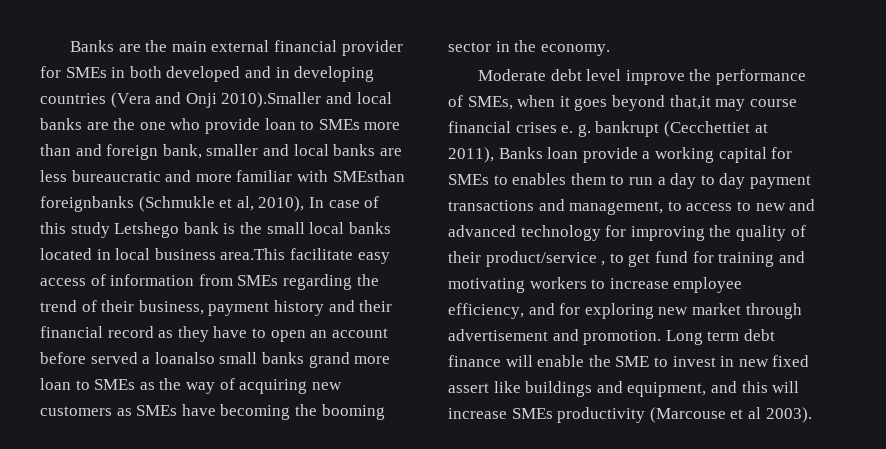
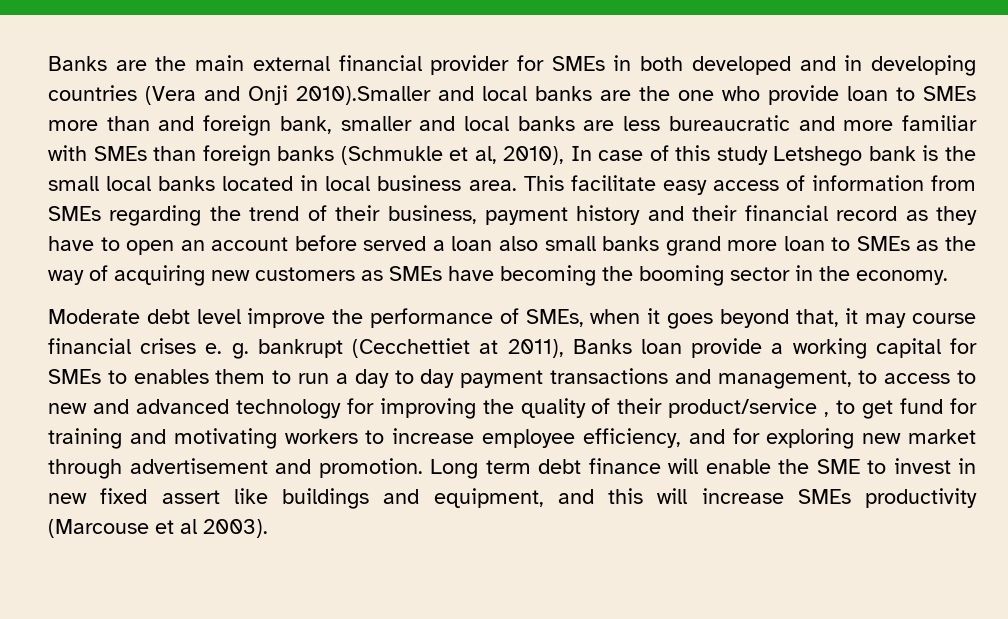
- Banks are the main external financial provider for SMEs in both developed and in developing countries (Vera and Onji 2010).Smaller and local banks are the one who provide loan to SMEs more than and foreign bank, smaller and local banks are less bureaucratic and more familiar with SMEsthan foreignbanks (Schmukle et al, 2010), In case of this study Letshego bank is the small local banks located in local business area.This facilitate easy access of information from SMEs regarding the trend of their business, payment history and their financial record as they have to open an account before served a loanalso small banks grand more loan to SMEs as the way of acquiring new customers as SMEs have becoming the booming sector in the economy.
+ Banks are the main external financial provider for SMEs in both developed and in developing countries (Vera and Onji 2010).Smaller and local banks are the one who provide loan to SMEs more than and foreign bank, smaller and local banks are less bureaucratic and more familiar with SMEs than foreign banks (Schmukle et al, 2010), In case of this study Letshego bank is the small local banks located in local business area. This facilitate easy access of information from SMEs regarding the trend of their business, payment history and their financial record as they have to open an account before served a loan also small banks grand more loan to SMEs as the way of acquiring new customers as SMEs have becoming the booming sector in the economy.
- Moderate debt level improve the performance of SMEs, when it goes beyond that,it may course financial crises e. g. bankrupt (Cecchettiet at 2011), Banks loan provide a working capital for SMEs to enables them to run a day to day payment transactions and management, to access to new and advanced technology for improving the quality of their product/service , to get fund for training and motivating workers to increase employee efficiency, and for exploring new market through advertisement and promotion.
+ Moderate debt level improve the performance of SMEs, when it goes beyond that, it may course financial crises e. g. bankrupt (Cecchettiet at 2011), Banks loan provide a working capital for SMEs to enables them to run a day to day payment transactions and management, to access to new and advanced technology for improving the quality of their product/service , to get fund for training and motivating workers to increase employee efficiency, and for exploring new market through advertisement and promotion.

